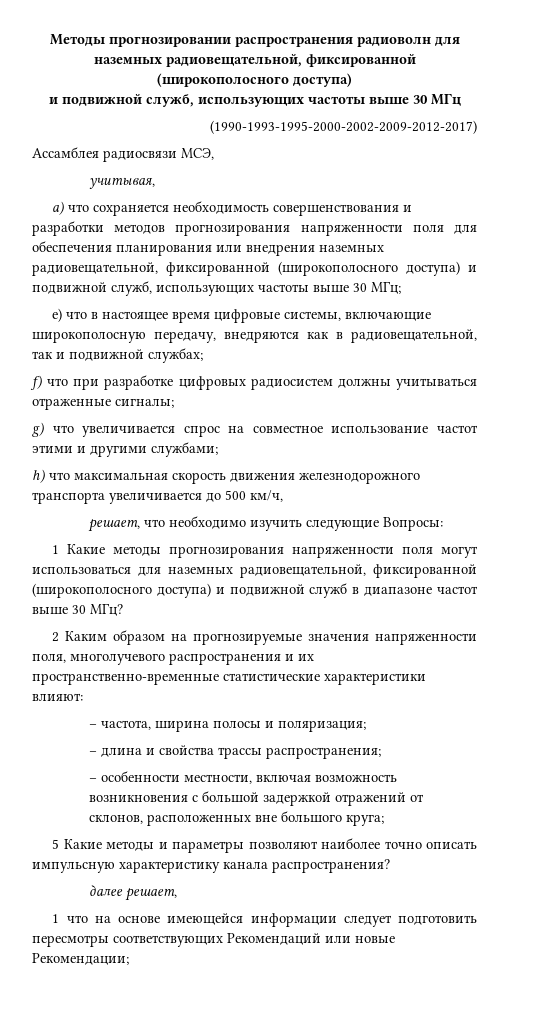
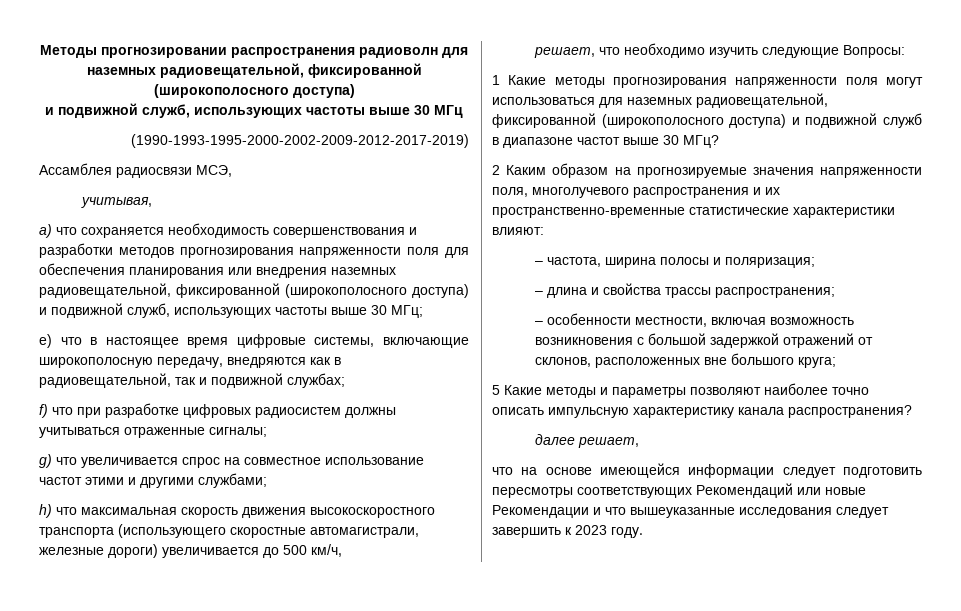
- (1990-1993-1995-2000-2002-2009-2012-2017)
+ (1990-1993-1995-2000-2002-2009-2012-2017-2019)
- h) что максимальная скорость движения железнодорожного транспорта увеличивается до 500 км/ч,
+ h) что максимальная скорость движения высокоскоростного транспорта (использующего скоростные автомагистрали, железные дороги) увеличивается до 500 км/ч,
- 1 что на основе имеющейся информации следует подготовить пересмотры соответствующих Рекомендаций или новые Рекомендации;
+ что на основе имеющейся информации следует подготовить пересмотры соответствующих Рекомендаций или новые Рекомендации и что вышеуказанные исследования следует завершить к 2023 году.

